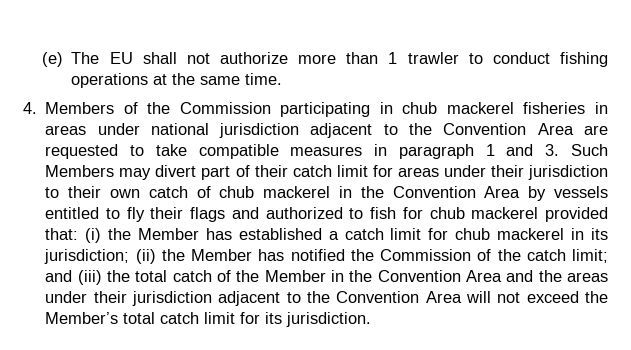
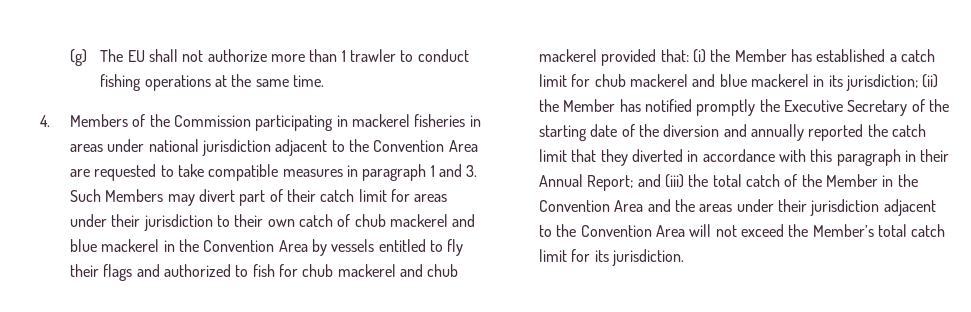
- (e) The EU shall not authorize more than 1 trawler to conduct fishing operations at the same time.
+ (g) The EU shall not authorize more than 1 trawler to conduct fishing operations at the same time.
- 4. Members of the Commission participating in chub mackerel fisheries in areas under national jurisdiction adjacent to the Convention Area are requested to take compatible measures in paragraph 1 and 3. Such Members may divert part of their catch limit for areas under their jurisdiction to their own catch of chub mackerel in the Convention Area by vessels entitled to fly their flags and authorized to fish for chub mackerel provided that:
+ 4. Members of the Commission participating in mackerel fisheries in areas under national jurisdiction adjacent to the Convention Area are requested to take compatible measures in paragraph 1 and 3. Such Members may divert part of their catch limit for areas under their jurisdiction to their own catch of chub mackerel and blue mackerel in the Convention Area by vessels entitled to fly their flags and authorized to fish for chub mackerel and chub mackerel provided that:
- (i) the Member has established a catch limit for chub mackerel in its jurisdiction;
+ (i) the Member has established a catch limit for chub mackerel and blue mackerel in its jurisdiction;
- (ii) the Member has notified the Commission of the catch limit;
+ (ii) the Member has notified promptly the Executive Secretary of the starting date of the diversion and annually reported the catch limit that they diverted in accordance with this paragraph in their Annual Report;

